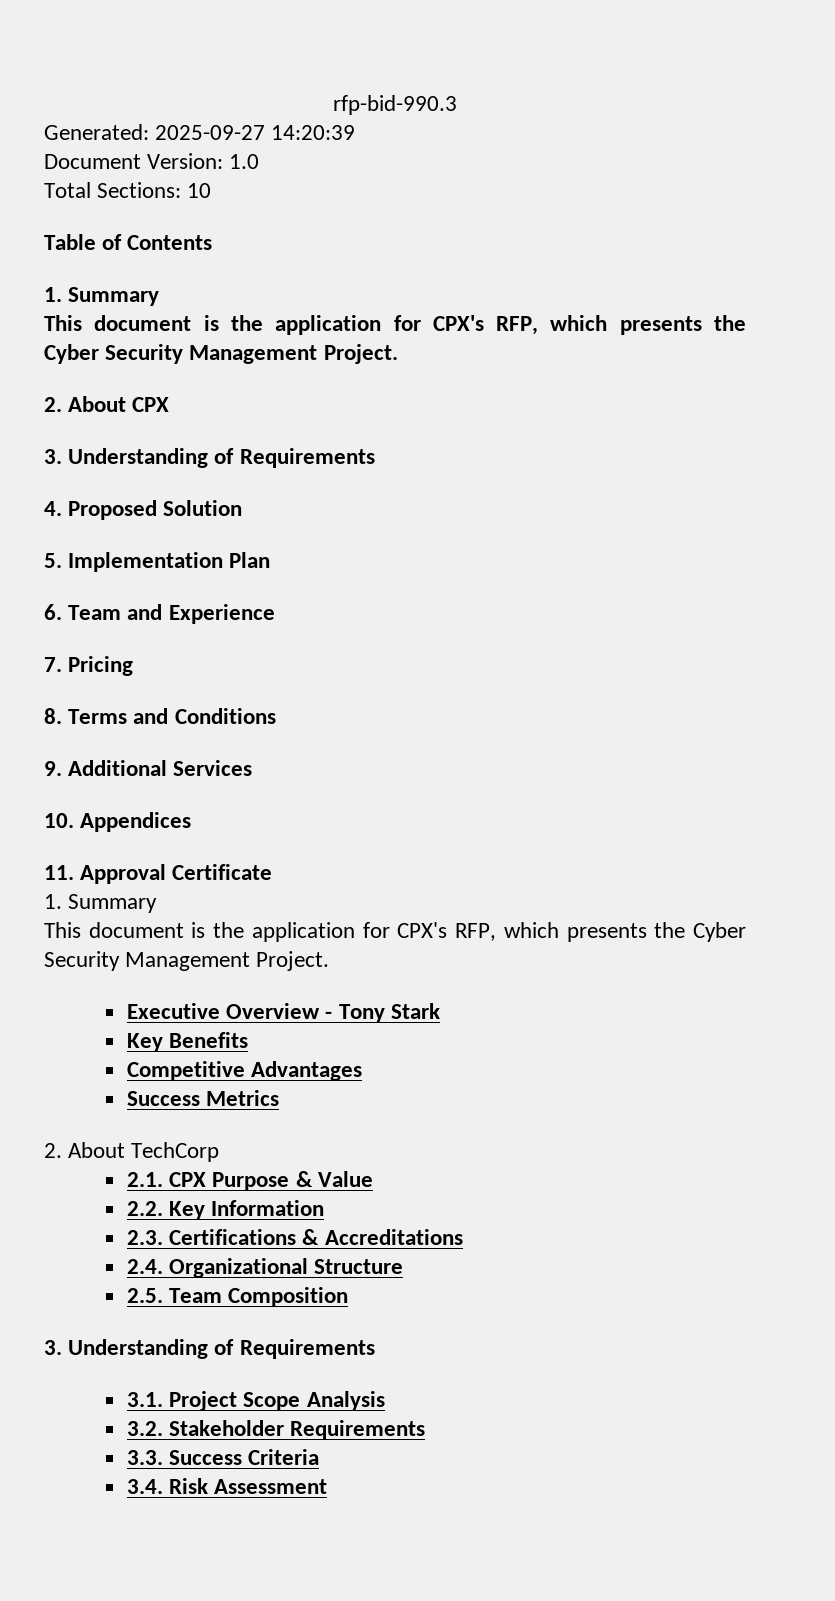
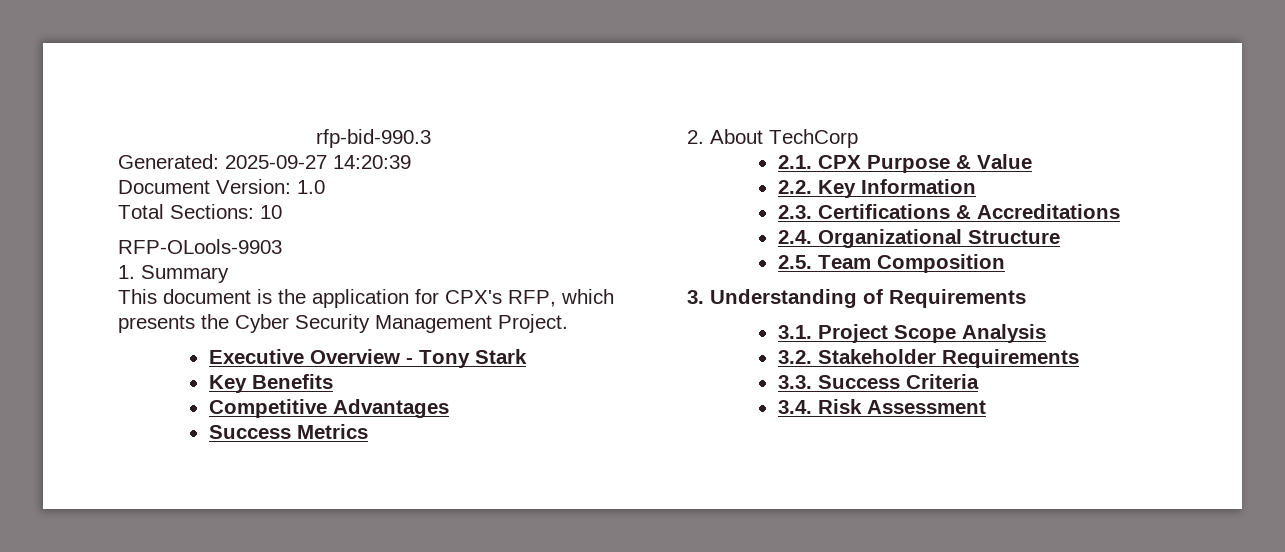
- Table of Contents
- 1. Summary
- This document is the application for CPX's RFP, which presents the Cyber Security Management Project.
- 2. About CPX
- 3. Understanding of Requirements
- 4. Proposed Solution
- 5. Implementation Plan
- 6. Team and Experience
- 7. Pricing
- 8. Terms and Conditions
- 9. Additional Services
- 10. Appendices
- 11. Approval Certificate
+ RFP-OLools-9903

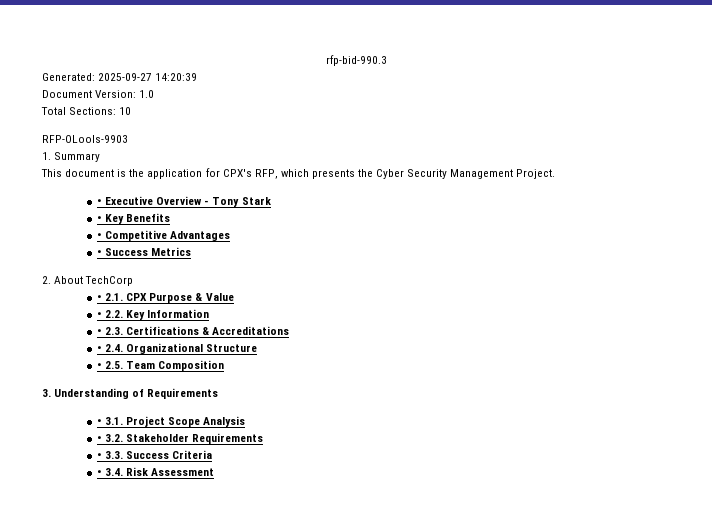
- Executive Overview - Tony Stark
+ • Executive Overview - Tony Stark
- Key Benefits
+ • Key Benefits
- Competitive Advantages
+ • Competitive Advantages
- Success Metrics
+ • Success Metrics
- 2.1. CPX Purpose & Value
+ • 2.1. CPX Purpose & Value
- 2.2. Key Information
+ • 2.2. Key Information
- 2.3. Certifications & Accreditations
+ • 2.3. Certifications & Accreditations
- 2.4. Organizational Structure
+ • 2.4. Organizational Structure
- 2.5. Team Composition
+ • 2.5. Team Composition
- 3.1. Project Scope Analysis
+ • 3.1. Project Scope Analysis
- 3.2. Stakeholder Requirements
+ • 3.2. Stakeholder Requirements
- 3.3. Success Criteria
+ • 3.3. Success Criteria
- 3.4. Risk Assessment
+ • 3.4. Risk Assessment

